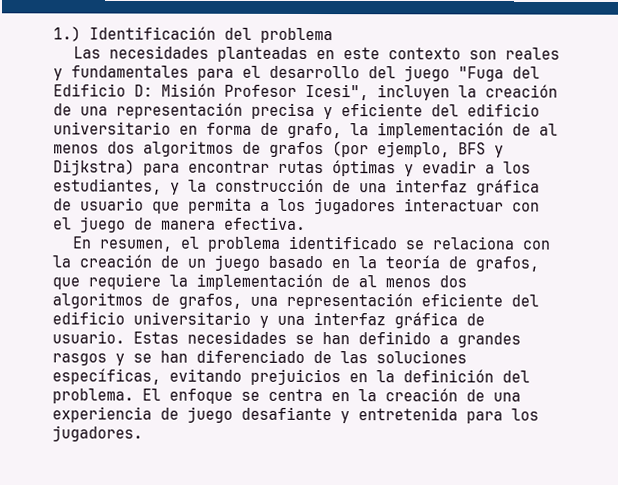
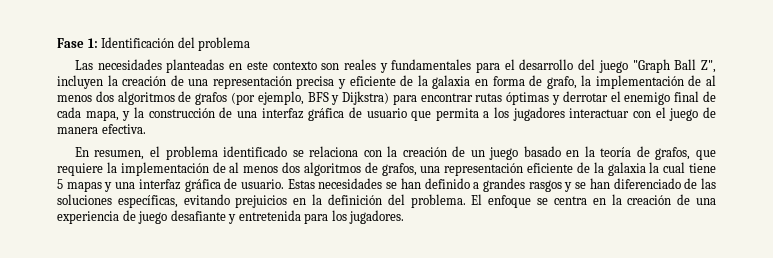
- 1.) Identificación del problema
+ Fase 1: Identificación del problema
- Las necesidades planteadas en este contexto son reales y fundamentales para el desarrollo del juego "Fuga del Edificio D: Misión Profesor Icesi", incluyen la creación de una representación precisa y eficiente del edificio universitario en forma de grafo, la implementación de al menos dos algoritmos de grafos (por ejemplo, BFS y Dijkstra) para encontrar rutas óptimas y evadir a los estudiantes, y la construcción de una interfaz gráfica de usuario que permita a los jugadores interactuar con el juego de manera efectiva.
+ Las necesidades planteadas en este contexto son reales y fundamentales para el desarrollo del juego "Graph Ball Z", incluyen la creación de una representación precisa y eficiente de la galaxia en forma de grafo, la implementación de al menos dos algoritmos de grafos (por ejemplo, BFS y Dijkstra) para encontrar rutas óptimas y derrotar el enemigo final de cada mapa, y la construcción de una interfaz gráfica de usuario que permita a los jugadores interactuar con el juego de manera efectiva.
- En resumen, el problema identificado se relaciona con la creación de un juego basado en la teoría de grafos, que requiere la implementación de al menos dos algoritmos de grafos, una representación eficiente del edificio universitario y una interfaz gráfica de usuario.
+ En resumen, el problema identificado se relaciona con la creación de un juego basado en la teoría de grafos, que requiere la implementación de al menos dos algoritmos de grafos, una representación eficiente de la galaxia la cual tiene 5 mapas y una interfaz gráfica de usuario.

